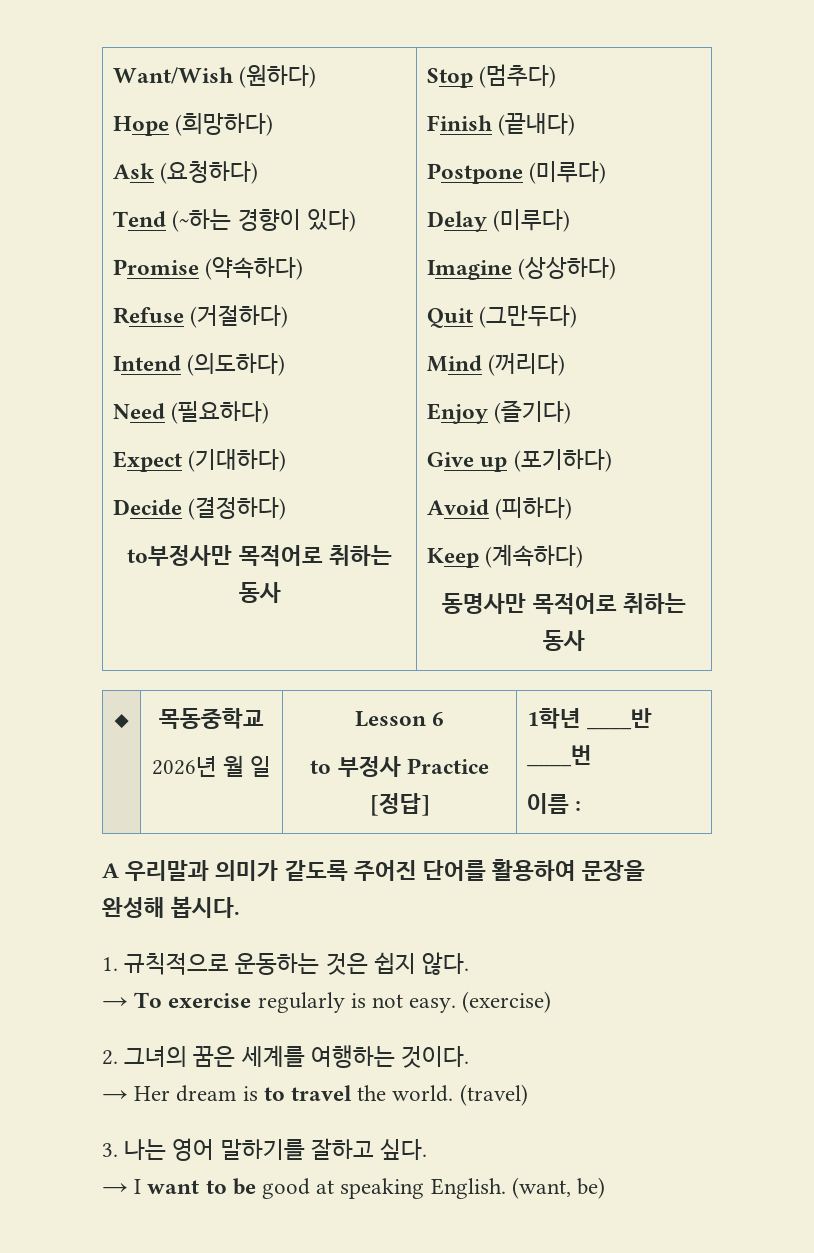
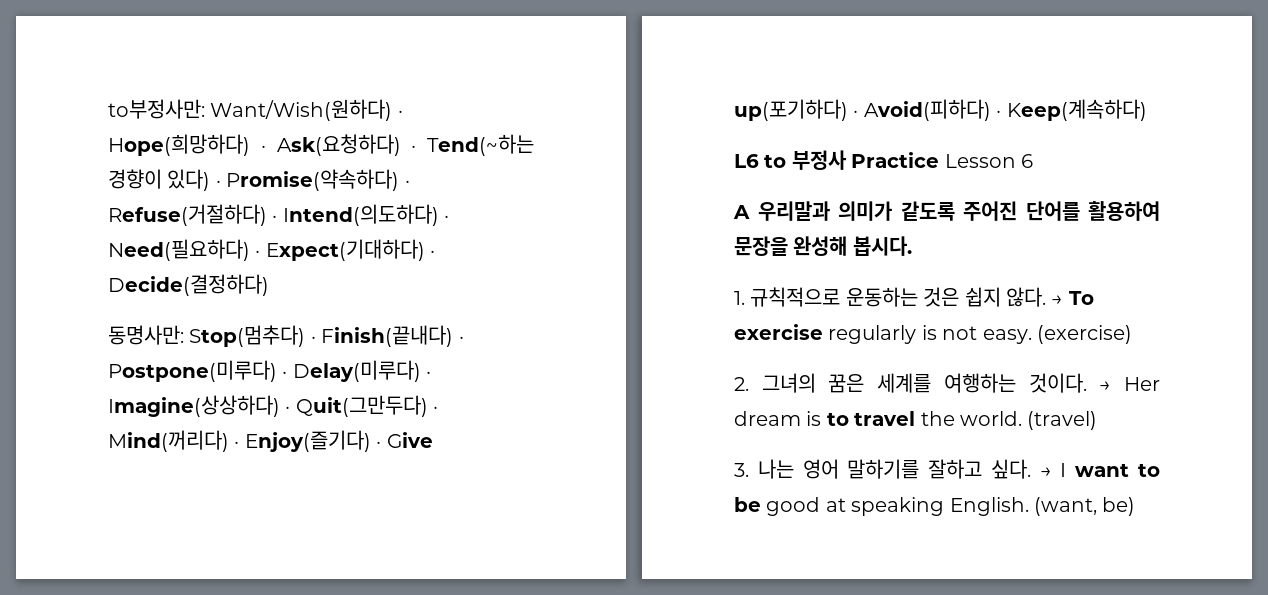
- Want/Wish (원하다)
- Hope (희망하다)
- Ask (요청하다)
- Tend (~하는 경향이 있다)
- Promise (약속하다)
- Refuse (거절하다)
- Intend (의도하다)
- Need (필요하다)
- Expect (기대하다)
- Decide (결정하다)
- to부정사만 목적어로 취하는 동사 | Stop (멈추다)
- Finish (끝내다)
- Postpone (미루다)
- Delay (미루다)
- Imagine (상상하다)
- Quit (그만두다)
- Mind (꺼리다)
- Enjoy (즐기다)
- Give up (포기하다)
- Avoid (피하다)
- Keep (계속하다)
- 동명사만 목적어로 취하는 동사
- ◆ | 목동중학교
- 2026년 월 일 | Lesson 6
- to 부정사 Practice [정답] | 1학년 ____반 ____번
- 이름 :
+ to부정사만: Want/Wish(원하다) · Hope(희망하다) · Ask(요청하다) · Tend(~하는 경향이 있다) · Promise(약속하다) · Refuse(거절하다) · Intend(의도하다) · Need(필요하다) · Expect(기대하다) · Decide(결정하다)
+ 동명사만: Stop(멈추다) · Finish(끝내다) · Postpone(미루다) · Delay(미루다) · Imagine(상상하다) · Quit(그만두다) · Mind(꺼리다) · Enjoy(즐기다) · Give up(포기하다) · Avoid(피하다) · Keep(계속하다)
+ L6 to 부정사 Practice Lesson 6
- 1. 규칙적으로 운동하는 것은 쉽지 않다.
- → To exercise regularly is not easy.
+ 1. 규칙적으로 운동하는 것은 쉽지 않다. → To exercise regularly is not easy.
- 2. 그녀의 꿈은 세계를 여행하는 것이다.
- → Her dream is to travel the world.
+ 2. 그녀의 꿈은 세계를 여행하는 것이다. → Her dream is to travel the world.
- 3. 나는 영어 말하기를 잘하고 싶다.
- → I want to be good at speaking English.
+ 3. 나는 영어 말하기를 잘하고 싶다. → I want to be good at speaking English.

